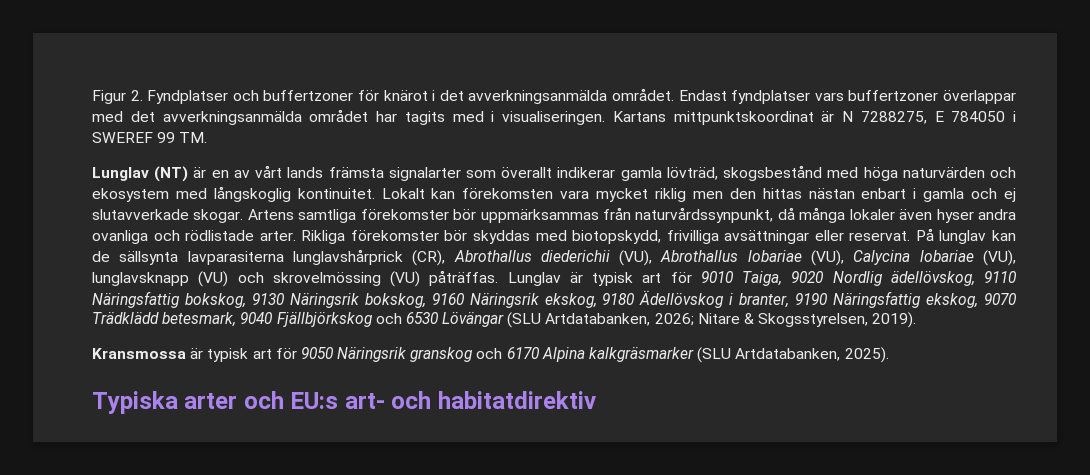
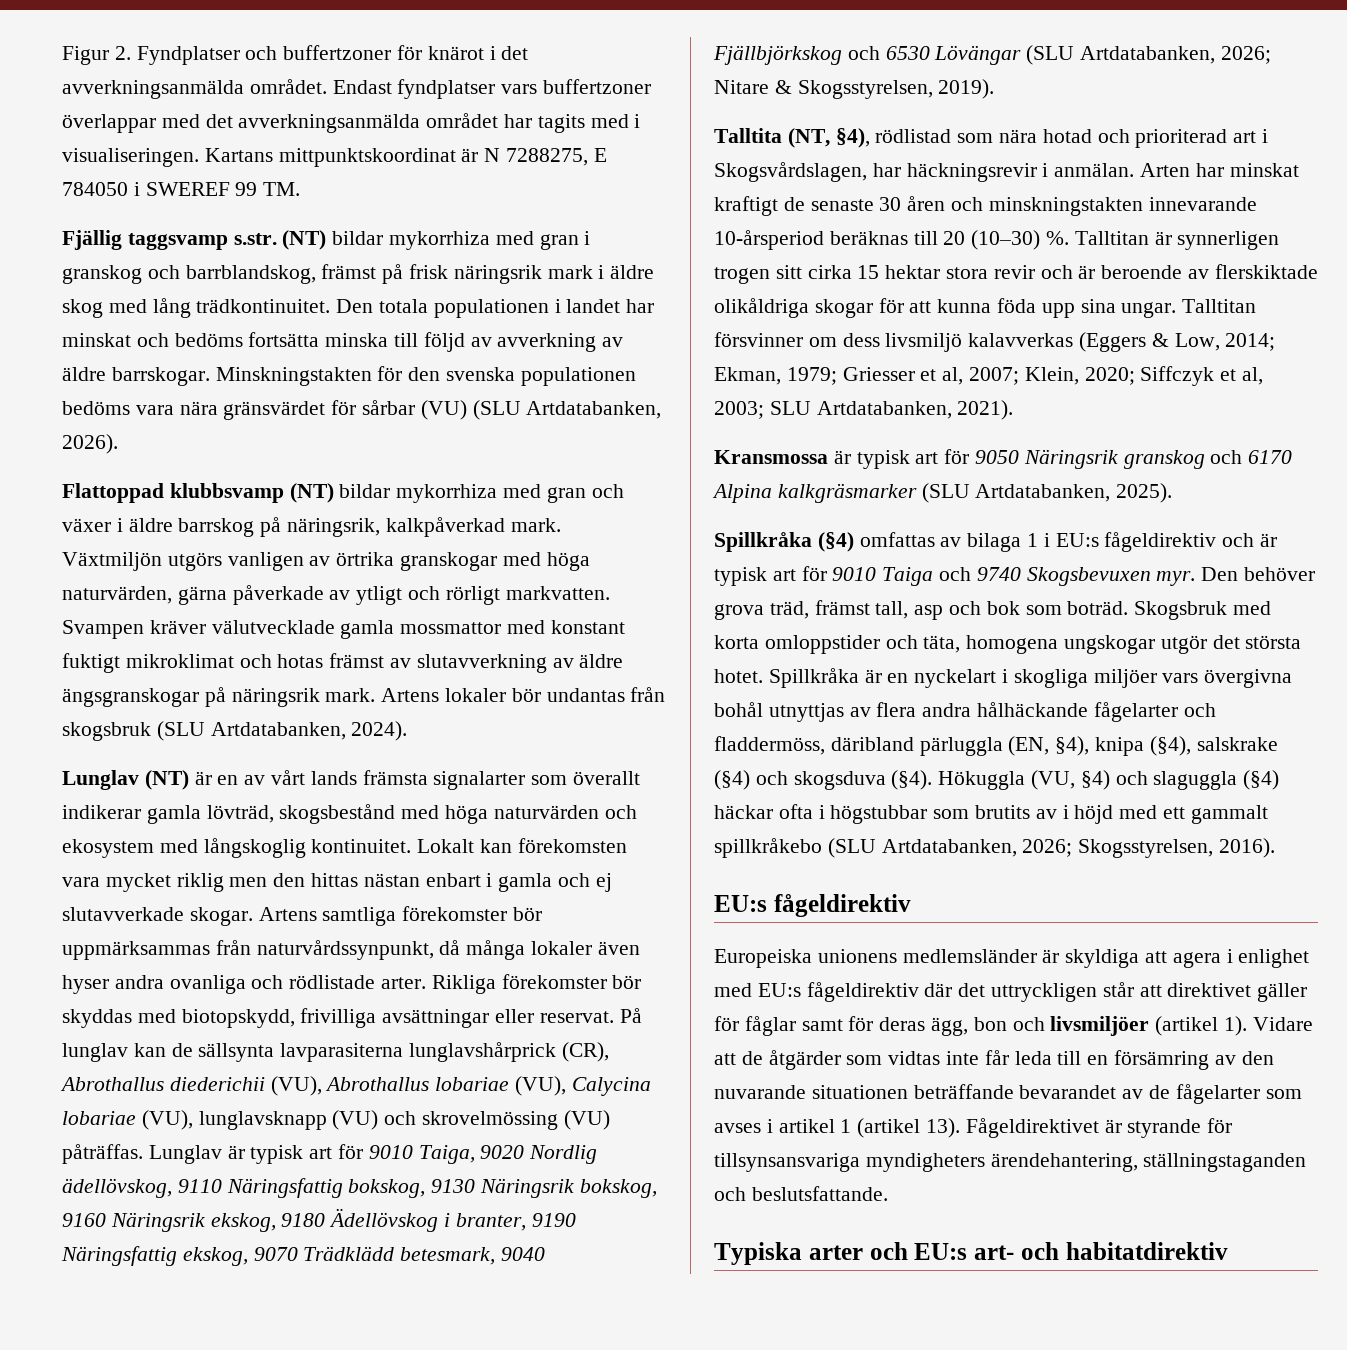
+ Fjällig taggsvamp s.str. (NT) bildar mykorrhiza med gran i granskog och barrblandskog, främst på frisk näringsrik mark i äldre skog med lång trädkontinuitet. Den totala populationen i landet har minskat och bedöms fortsätta minska till följd av avverkning av äldre barrskogar. Minskningstakten för den svenska populationen bedöms vara nära gränsvärdet för sårbar (VU) (SLU Artdatabanken, 2026).
+ Flattoppad klubbsvamp (NT) bildar mykorrhiza med gran och växer i äldre barrskog på näringsrik, kalkpåverkad mark. Växtmiljön utgörs vanligen av örtrika granskogar med höga naturvärden, gärna påverkade av ytligt och rörligt markvatten. Svampen kräver välutvecklade gamla mossmattor med konstant fuktigt mikroklimat och hotas främst av slutavverkning av äldre ängsgranskogar på näringsrik mark. Artens lokaler bör undantas från skogsbruk (SLU Artdatabanken, 2024).
+ Talltita (NT, §4), rödlistad som nära hotad och prioriterad art i Skogsvårdslagen, har häckningsrevir i anmälan. Arten har minskat kraftigt de senaste 30 åren och minskningstakten innevarande 10-årsperiod beräknas till 20 (10–30) %. Talltitan är synnerligen trogen sitt cirka 15 hektar stora revir och är beroende av flerskiktade olikåldriga skogar för att kunna föda upp sina ungar. Talltitan försvinner om dess livsmiljö kalavverkas (Eggers & Low, 2014; Ekman, 1979; Griesser et al, 2007; Klein, 2020; Siffczyk et al, 2003; SLU Artdatabanken, 2021).
+ Spillkråka (§4) omfattas av bilaga 1 i EU:s fågeldirektiv och är typisk art för 9010 Taiga och 9740 Skogsbevuxen myr. Den behöver grova träd, främst tall, asp och bok som boträd. Skogsbruk med korta omloppstider och täta, homogena ungskogar utgör det största hotet. Spillkråka är en nyckelart i skogliga miljöer vars övergivna bohål utnyttjas av flera andra hålhäckande fågelarter och fladdermöss, däribland pärluggla (EN, §4), knipa (§4), salskrake (§4) och skogsduva (§4). Hökuggla (VU, §4) och slaguggla (§4) häckar ofta i högstubbar som brutits av i höjd med ett gammalt spillkråkebo (SLU Artdatabanken, 2026; Skogsstyrelsen, 2016).
+ EU:s fågeldirektiv
+ Europeiska unionens medlemsländer är skyldiga att agera i enlighet med EU:s fågeldirektiv där det uttryckligen står att direktivet gäller för fåglar samt för deras ägg, bon och livsmiljöer (artikel 1). Vidare att de åtgärder som vidtas inte får leda till en försämring av den nuvarande situationen beträffande bevarandet av de fågelarter som avses i artikel 1 (artikel 13). Fågeldirektivet är styrande för tillsynsansvariga myndigheters ärendehantering, ställningstaganden och beslutsfattande.

